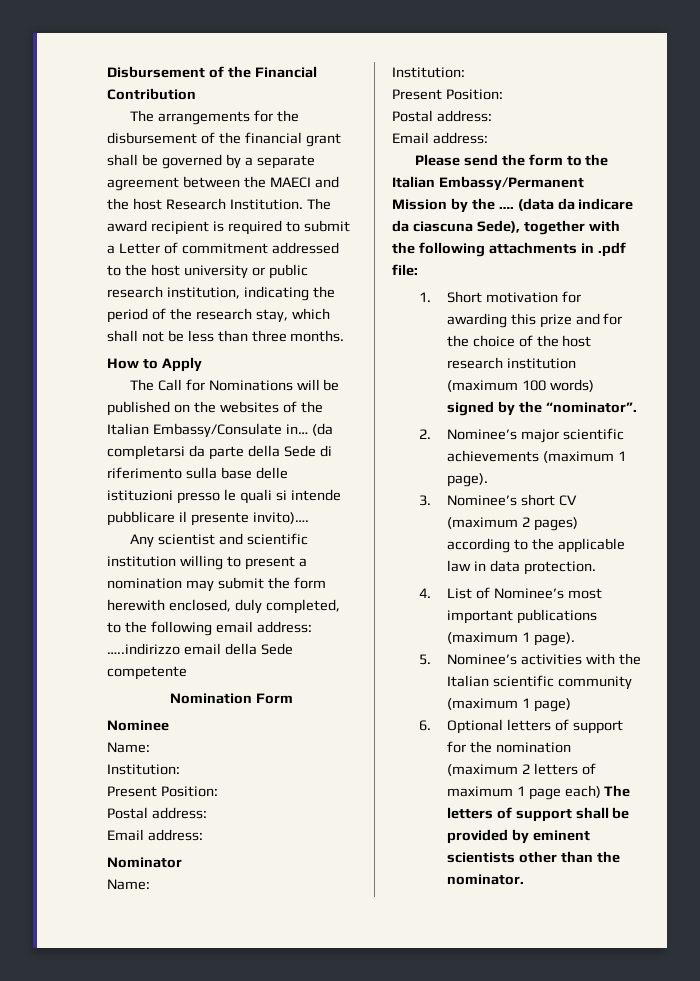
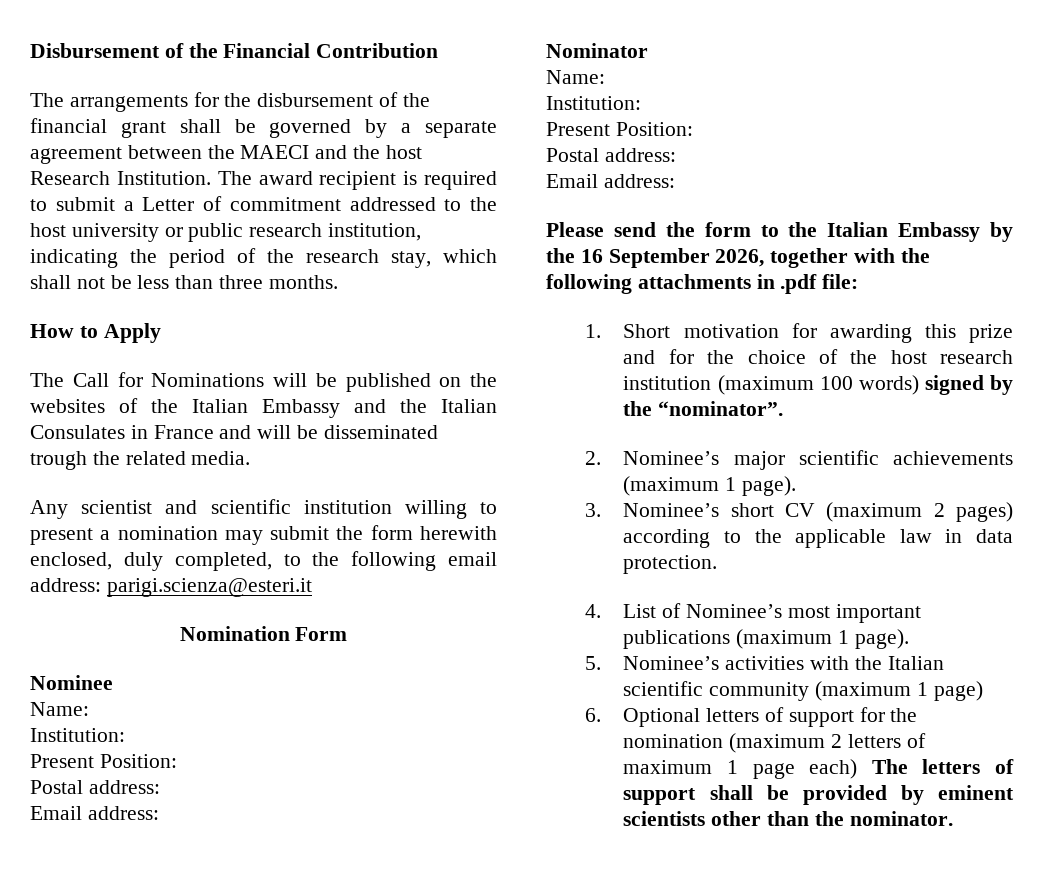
- The Call for Nominations will be published on the websites of the Italian Embassy/Consulate in… (da completarsi da parte della Sede di riferimento sulla base delle istituzioni presso le quali si intende pubblicare il presente invito)….
+ The Call for Nominations will be published on the websites of the Italian Embassy and the Italian Consulates in France and will be disseminated trough the related media.
- Any scientist and scientific institution willing to present a nomination may submit the form herewith enclosed, duly completed, to the following email address: …..indirizzo email della Sede competente
+ Any scientist and scientific institution willing to present a nomination may submit the form herewith enclosed, duly completed, to the following email address: parigi.scienza@esteri.it
- Please send the form to the Italian Embassy/Permanent Mission by the …. (data da indicare da ciascuna Sede), together with the following attachments in .pdf file:
+ Please send the form to the Italian Embassy by the 16 September 2026, together with the following attachments in .pdf file:

